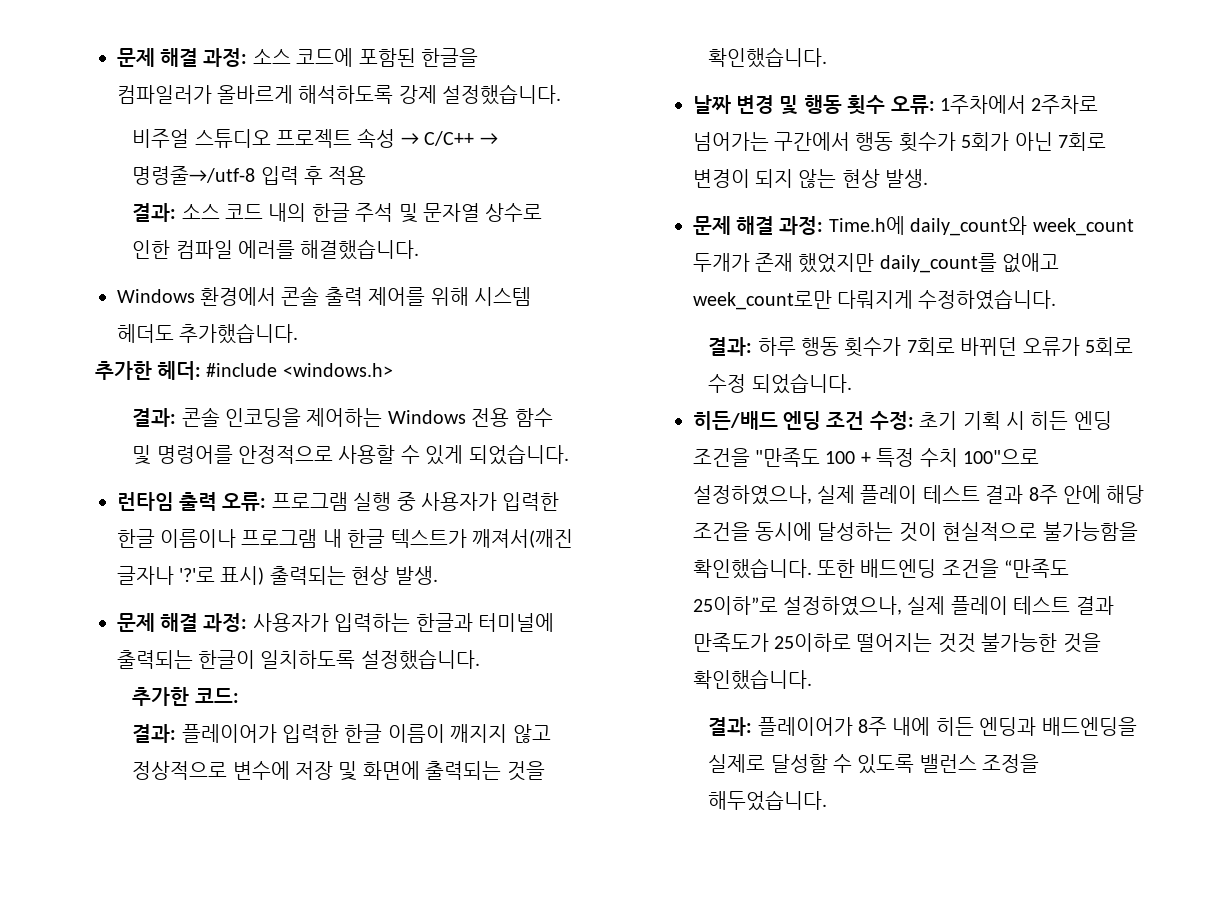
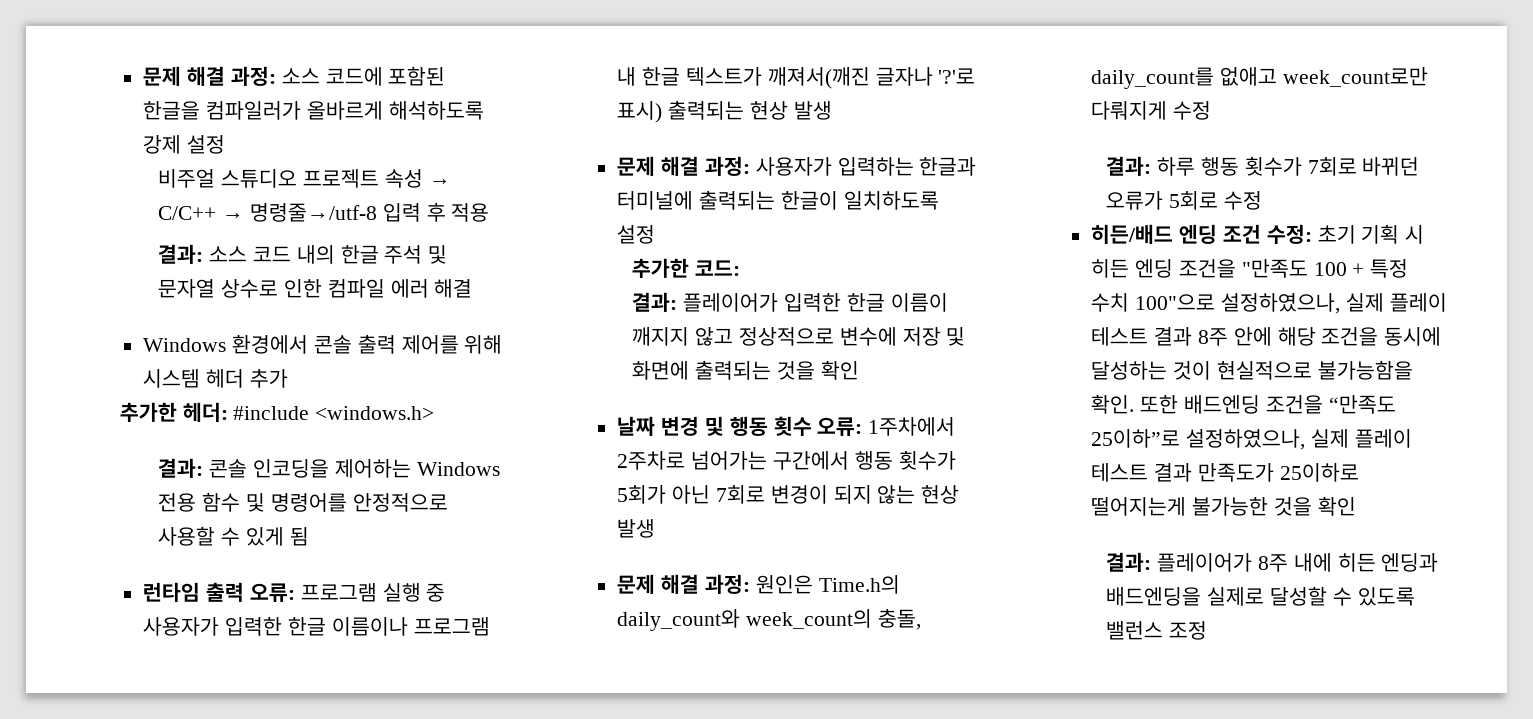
- 문제 해결 과정: 소스 코드에 포함된 한글을 컴파일러가 올바르게 해석하도록 강제 설정했습니다.
+ 문제 해결 과정: 소스 코드에 포함된 한글을 컴파일러가 올바르게 해석하도록 강제 설정
- 결과: 소스 코드 내의 한글 주석 및 문자열 상수로 인한 컴파일 에러를 해결했습니다.
+ 결과: 소스 코드 내의 한글 주석 및 문자열 상수로 인한 컴파일 에러 해결
- Windows 환경에서 콘솔 출력 제어를 위해 시스템 헤더도 추가했습니다.
+ Windows 환경에서 콘솔 출력 제어를 위해 시스템 헤더 추가
- 결과: 콘솔 인코딩을 제어하는 Windows 전용 함수 및 명령어를 안정적으로 사용할 수 있게 되었습니다.
+ 결과: 콘솔 인코딩을 제어하는 Windows 전용 함수 및 명령어를 안정적으로 사용할 수 있게 됨
- 런타임 출력 오류: 프로그램 실행 중 사용자가 입력한 한글 이름이나 프로그램 내 한글 텍스트가 깨져서(깨진 글자나 '?'로 표시) 출력되는 현상 발생.
+ 런타임 출력 오류: 프로그램 실행 중 사용자가 입력한 한글 이름이나 프로그램 내 한글 텍스트가 깨져서(깨진 글자나 '?'로 표시) 출력되는 현상 발생
- 문제 해결 과정: 사용자가 입력하는 한글과 터미널에 출력되는 한글이 일치하도록 설정했습니다.
+ 문제 해결 과정: 사용자가 입력하는 한글과 터미널에 출력되는 한글이 일치하도록 설정
- 결과: 플레이어가 입력한 한글 이름이 깨지지 않고 정상적으로 변수에 저장 및 화면에 출력되는 것을 확인했습니다.
+ 결과: 플레이어가 입력한 한글 이름이 깨지지 않고 정상적으로 변수에 저장 및 화면에 출력되는 것을 확인
- 날짜 변경 및 행동 횟수 오류: 1주차에서 2주차로 넘어가는 구간에서 행동 횟수가 5회가 아닌 7회로 변경이 되지 않는 현상 발생.
- 문제 해결 과정: Time.h에 daily_count와 week_count 두개가 존재 했었지만 daily_count를 없애고 week_count로만 다뤄지게 수정하였습니다.
+ 날짜 변경 및 행동 횟수 오류: 1주차에서 2주차로 넘어가는 구간에서 행동 횟수가 5회가 아닌 7회로 변경이 되지 않는 현상 발생
+ 문제 해결 과정: 원인은 Time.h의 daily_count와 week_count의 충돌, daily_count를 없애고 week_count로만 다뤄지게 수정
- 결과: 하루 행동 횟수가 7회로 바뀌던 오류가 5회로 수정 되었습니다.
+ 결과: 하루 행동 횟수가 7회로 바뀌던 오류가 5회로 수정
- 히든/배드 엔딩 조건 수정: 초기 기획 시 히든 엔딩 조건을 "만족도 100 + 특정 수치 100"으로 설정하였으나, 실제 플레이 테스트 결과 8주 안에 해당 조건을 동시에 달성하는 것이 현실적으로 불가능함을 확인했습니다.
+ 히든/배드 엔딩 조건 수정: 초기 기획 시 히든 엔딩 조건을 "만족도 100 + 특정 수치 100"으로 설정하였으나, 실제 플레이 테스트 결과 8주 안에 해당 조건을 동시에 달성하는 것이 현실적으로 불가능함을 확인.
- 또한 배드엔딩 조건을 “만족도 25이하”로 설정하였으나, 실제 플레이 테스트 결과 만족도가 25이하로 떨어지는 것것 불가능한 것을 확인했습니다.
+ 또한 배드엔딩 조건을 “만족도 25이하”로 설정하였으나, 실제 플레이 테스트 결과 만족도가 25이하로 떨어지는게 불가능한 것을 확인
- 결과: 플레이어가 8주 내에 히든 엔딩과 배드엔딩을 실제로 달성할 수 있도록 밸런스 조정을 해두었습니다.
+ 결과: 플레이어가 8주 내에 히든 엔딩과 배드엔딩을 실제로 달성할 수 있도록 밸런스 조정

